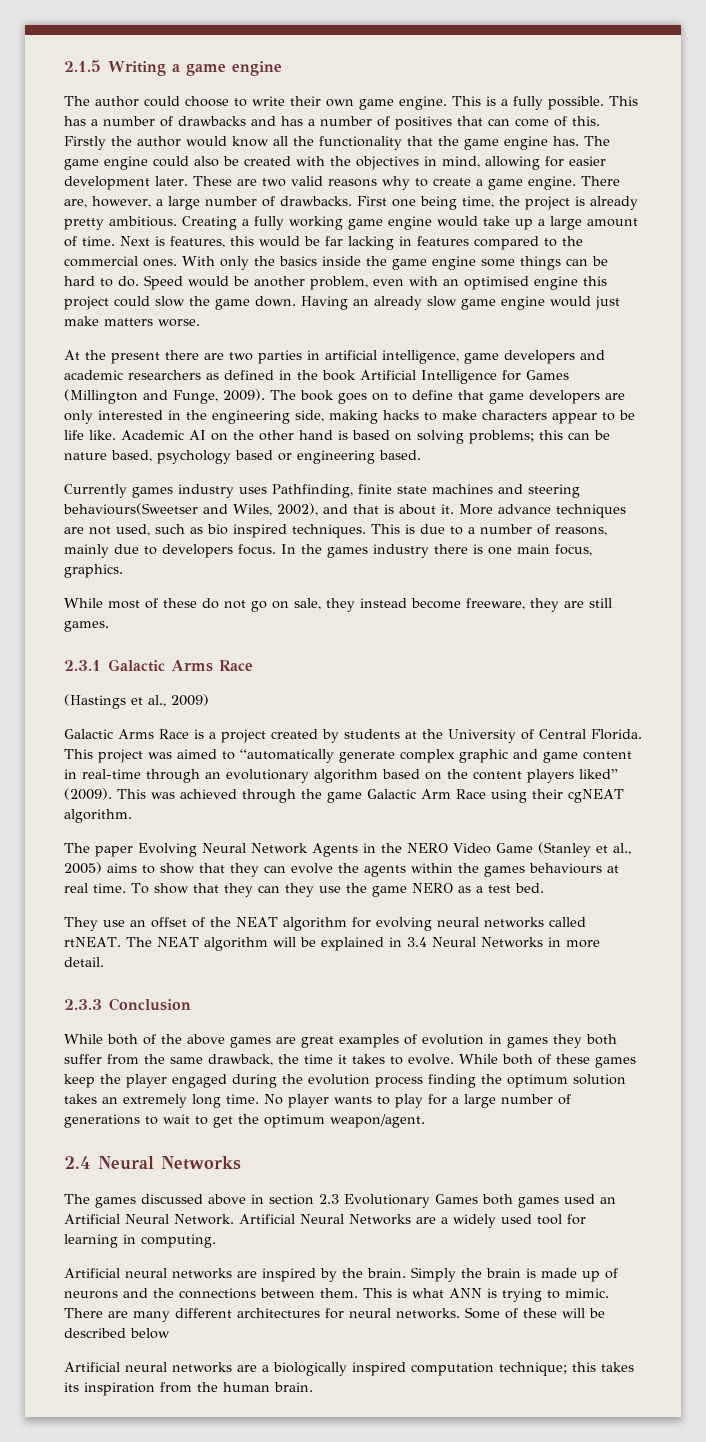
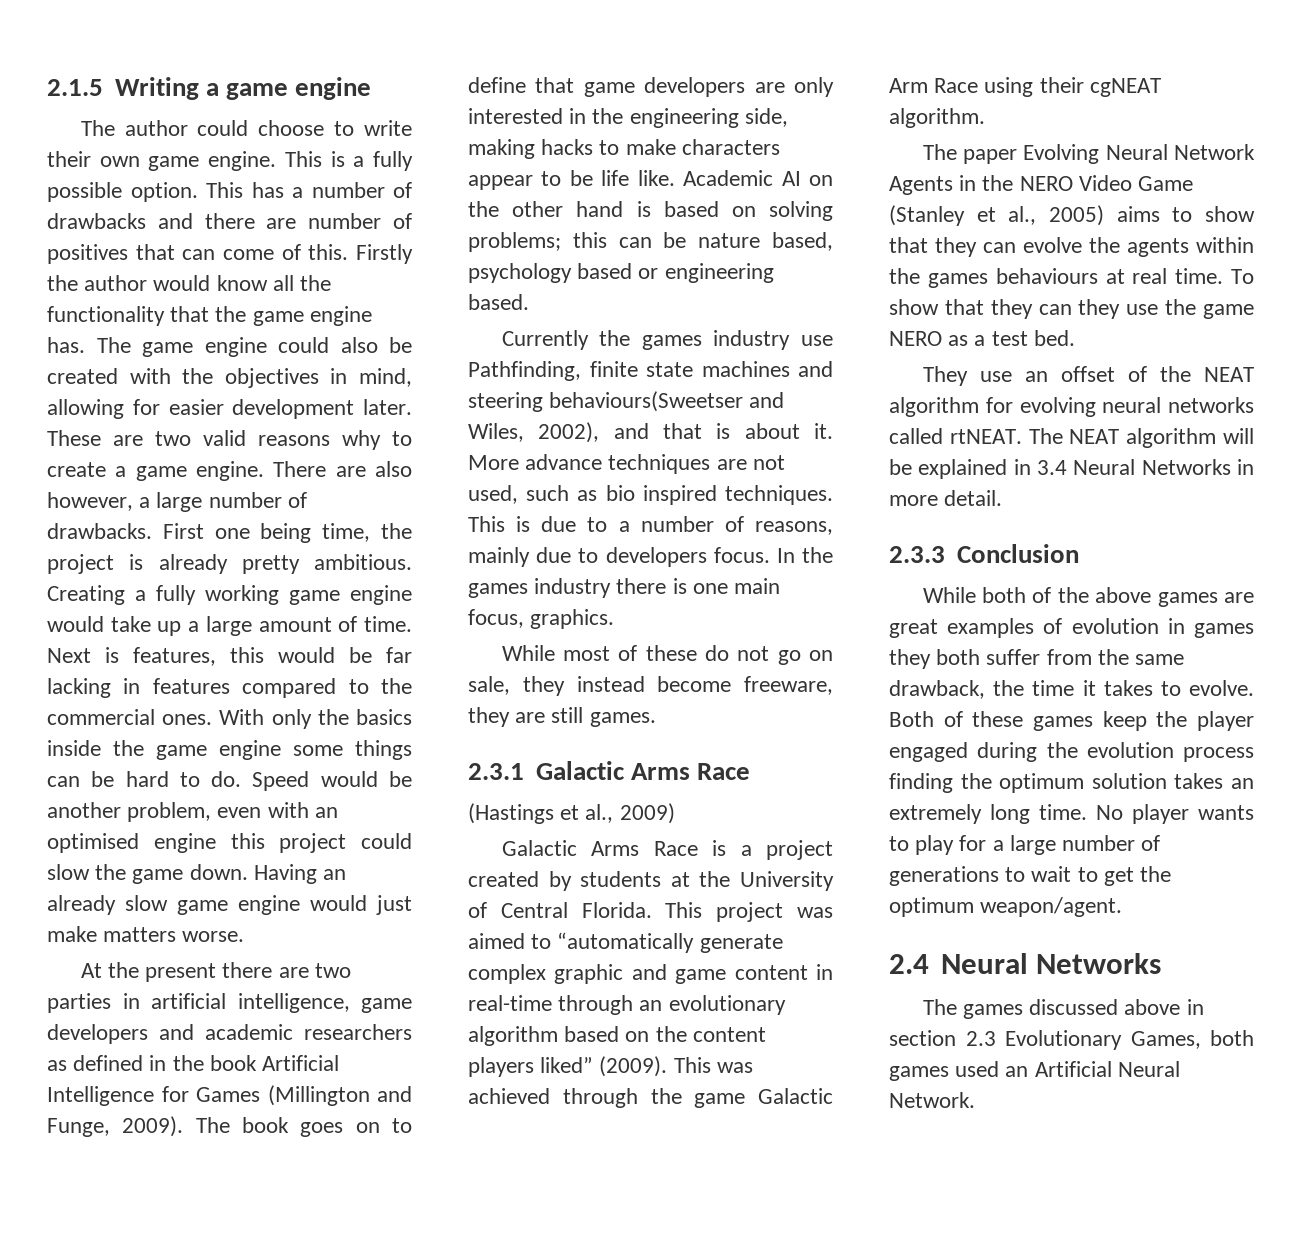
- This is a fully possible.
+ This is a fully possible option.
- This has a number of drawbacks and has a number of positives that can come of this.
+ This has a number of drawbacks and there are number of positives that can come of this.
- There are, however, a large number of drawbacks.
+ There are also however, a large number of drawbacks.
- Currently games industry uses Pathfinding, finite state machines and steering behaviours(Sweetser and Wiles, 2002), and that is about it.
+ Currently the games industry use Pathfinding, finite state machines and steering behaviours(Sweetser and Wiles, 2002), and that is about it.
- While both of these games keep the player engaged during the evolution process finding the optimum solution takes an extremely long time.
+ Both of these games keep the player engaged during the evolution process finding the optimum solution takes an extremely long time.
- The games discussed above in section 2.3 Evolutionary Games both games used an Artificial Neural Network. Artificial Neural Networks are a widely used tool for learning in computing.
- Artificial neural networks are inspired by the brain. Simply the brain is made up of neurons and the connections between them. This is what ANN is trying to mimic. There are many different architectures for neural networks. Some of these will be described below
- Artificial neural networks are a biologically inspired computation technique; this takes its inspiration from the human brain.
+ The games discussed above in section 2.3 Evolutionary Games, both games used an Artificial Neural Network.

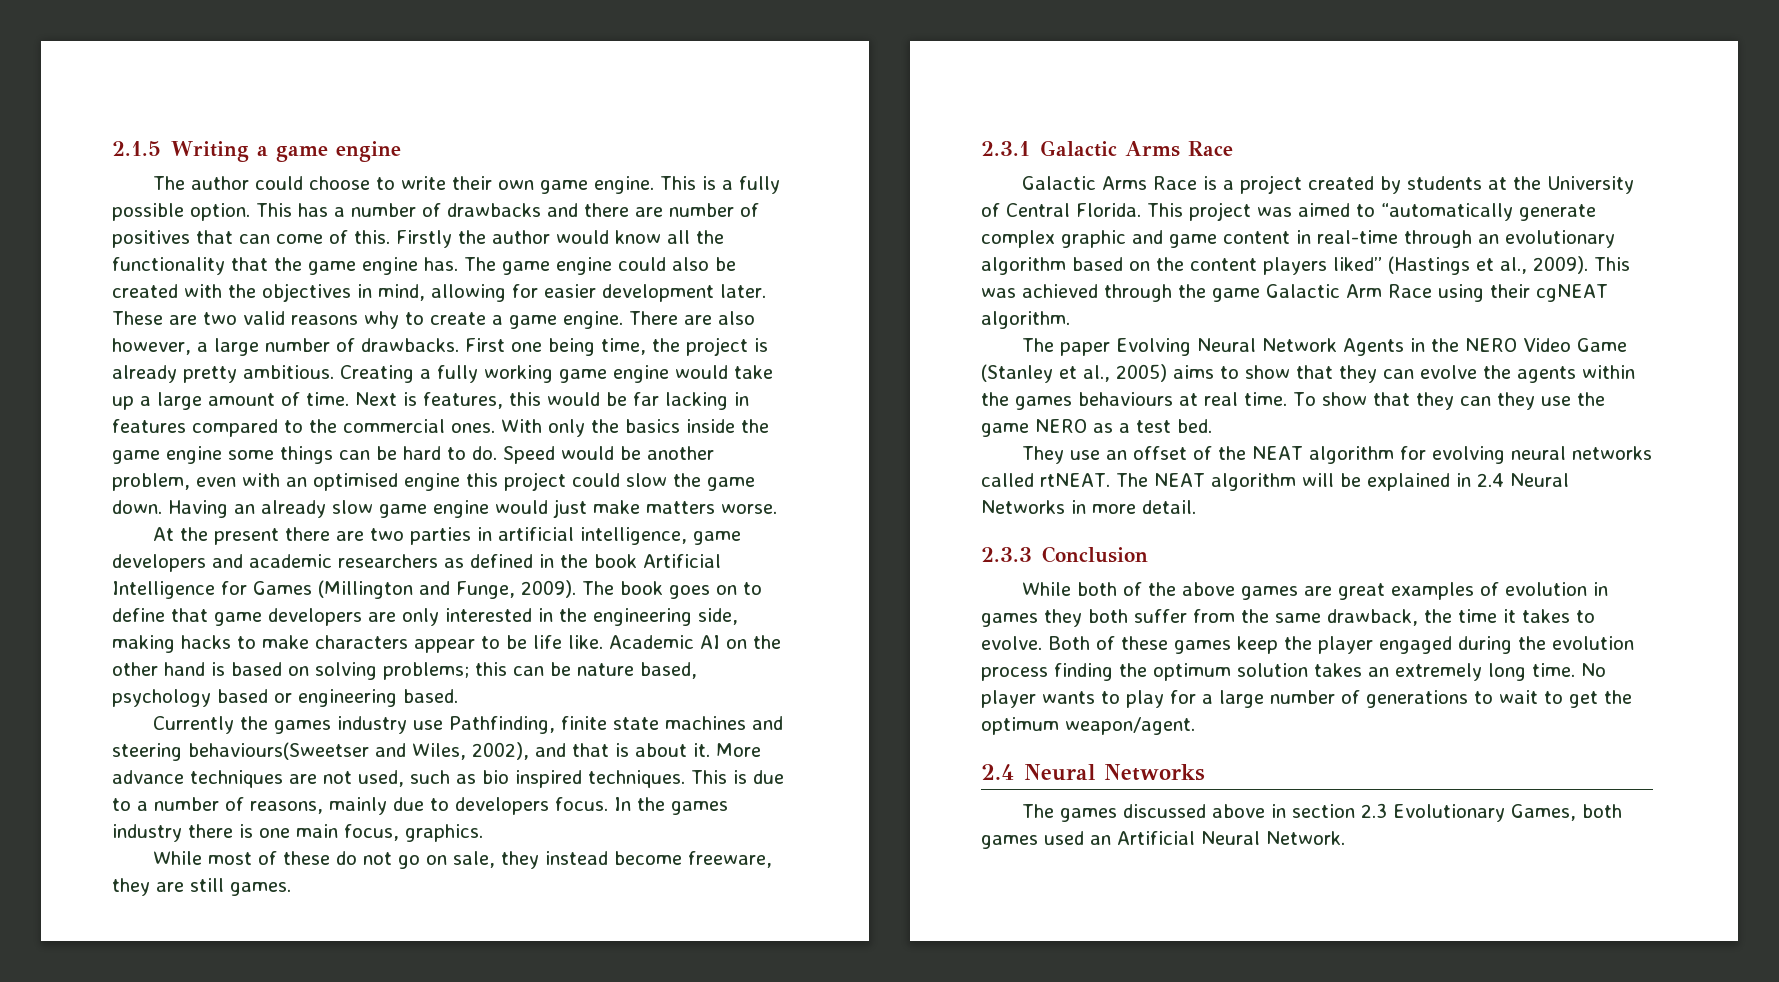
- (Hastings et al., 2009)
- This project was aimed to “automatically generate complex graphic and game content in real-time through an evolutionary algorithm based on the content players liked” (2009).
+ This project was aimed to “automatically generate complex graphic and game content in real-time through an evolutionary algorithm based on the content players liked” (Hastings et al., 2009).
- The NEAT algorithm will be explained in 3.4 Neural Networks in more detail.
+ The NEAT algorithm will be explained in 2.4 Neural Networks in more detail.

